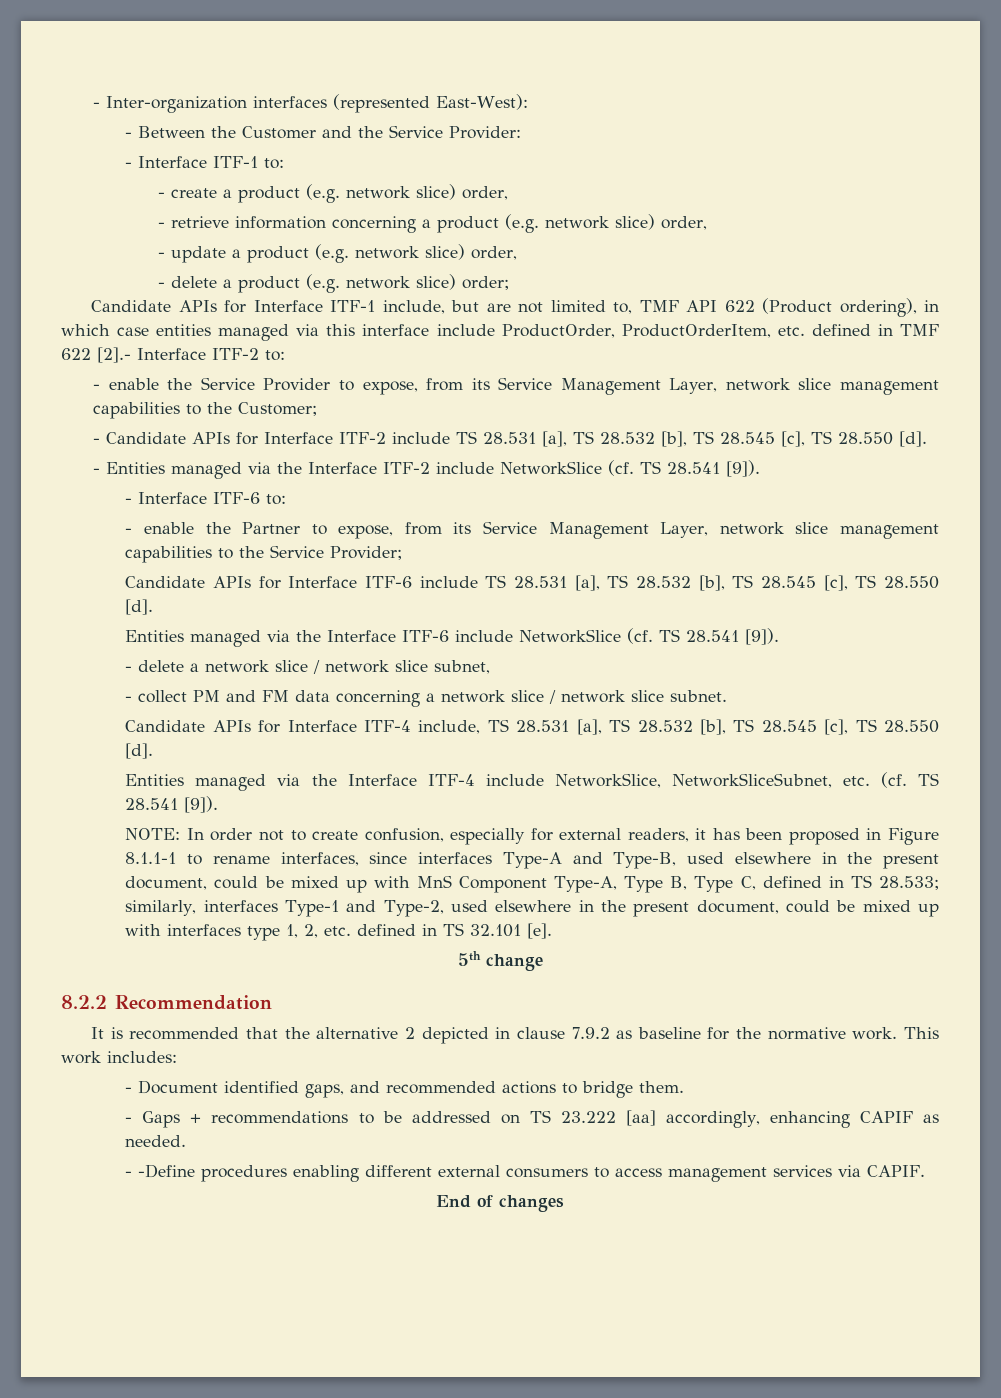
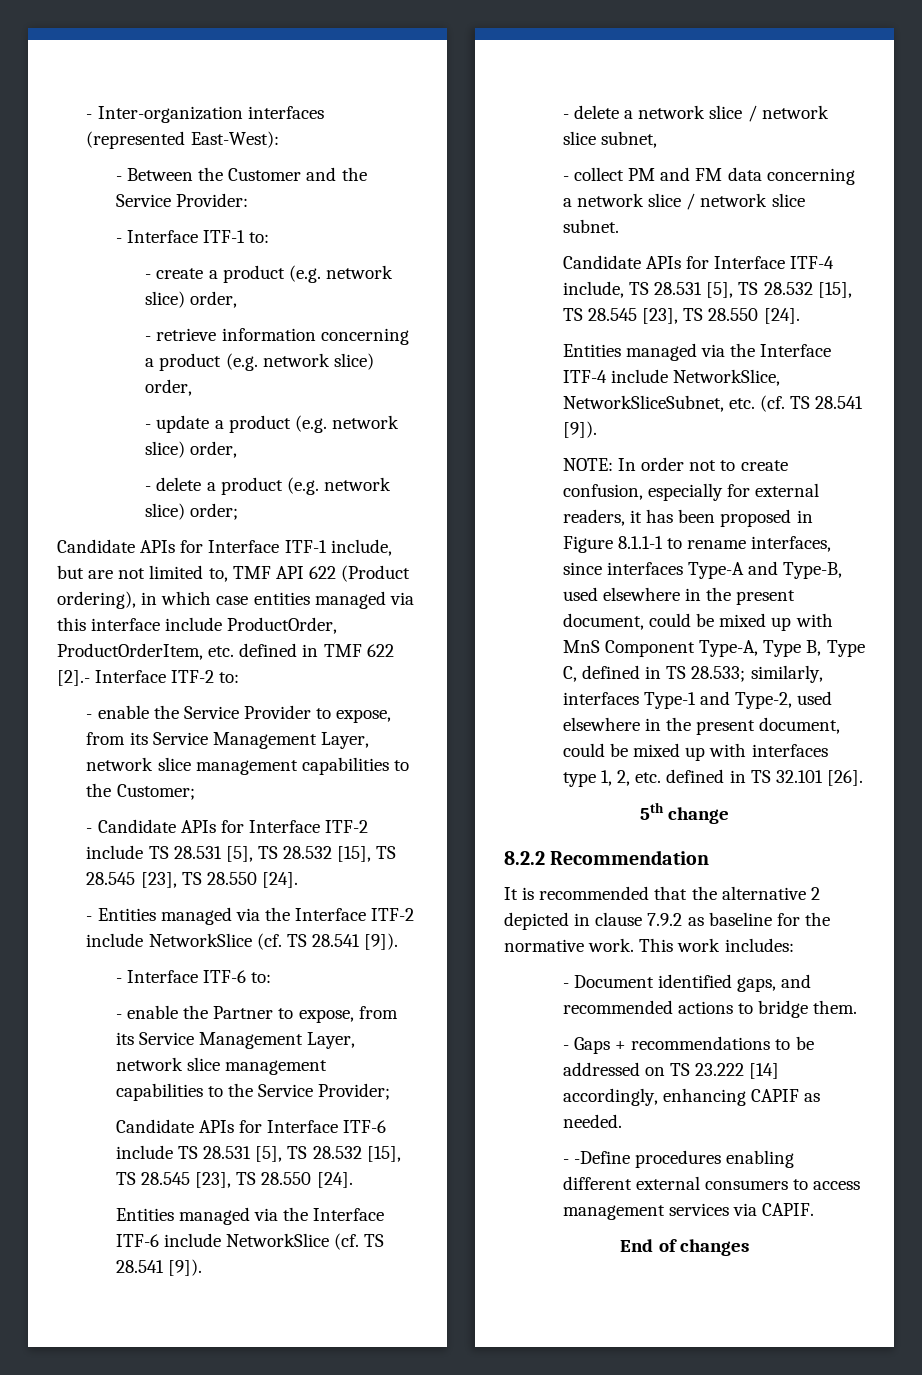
- - Candidate APIs for Interface ITF-2 include TS 28.531 [a], TS 28.532 [b], TS 28.545 [c], TS 28.550 [d].
+ - Candidate APIs for Interface ITF-2 include TS 28.531 [5], TS 28.532 [15], TS 28.545 [23], TS 28.550 [24].
- Candidate APIs for Interface ITF-6 include TS 28.531 [a], TS 28.532 [b], TS 28.545 [c], TS 28.550 [d].
+ Candidate APIs for Interface ITF-6 include TS 28.531 [5], TS 28.532 [15], TS 28.545 [23], TS 28.550 [24].
- Candidate APIs for Interface ITF-4 include, TS 28.531 [a], TS 28.532 [b], TS 28.545 [c], TS 28.550 [d].
+ Candidate APIs for Interface ITF-4 include, TS 28.531 [5], TS 28.532 [15], TS 28.545 [23], TS 28.550 [24].
- similarly, interfaces Type-1 and Type-2, used elsewhere in the present document, could be mixed up with interfaces type 1, 2, etc. defined in TS 32.101 [e].
+ similarly, interfaces Type-1 and Type-2, used elsewhere in the present document, could be mixed up with interfaces type 1, 2, etc. defined in TS 32.101 [26].
- - Gaps + recommendations to be addressed on TS 23.222 [aa] accordingly, enhancing CAPIF as needed.
+ - Gaps + recommendations to be addressed on TS 23.222 [14] accordingly, enhancing CAPIF as needed.

